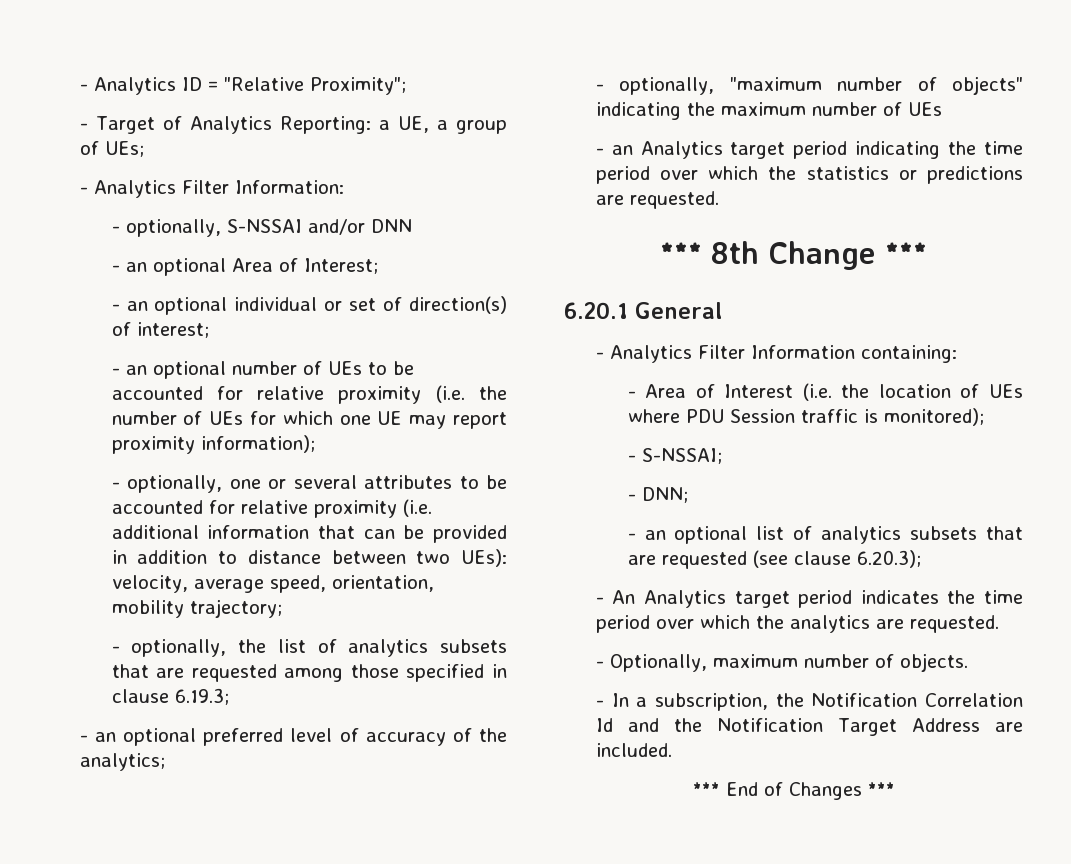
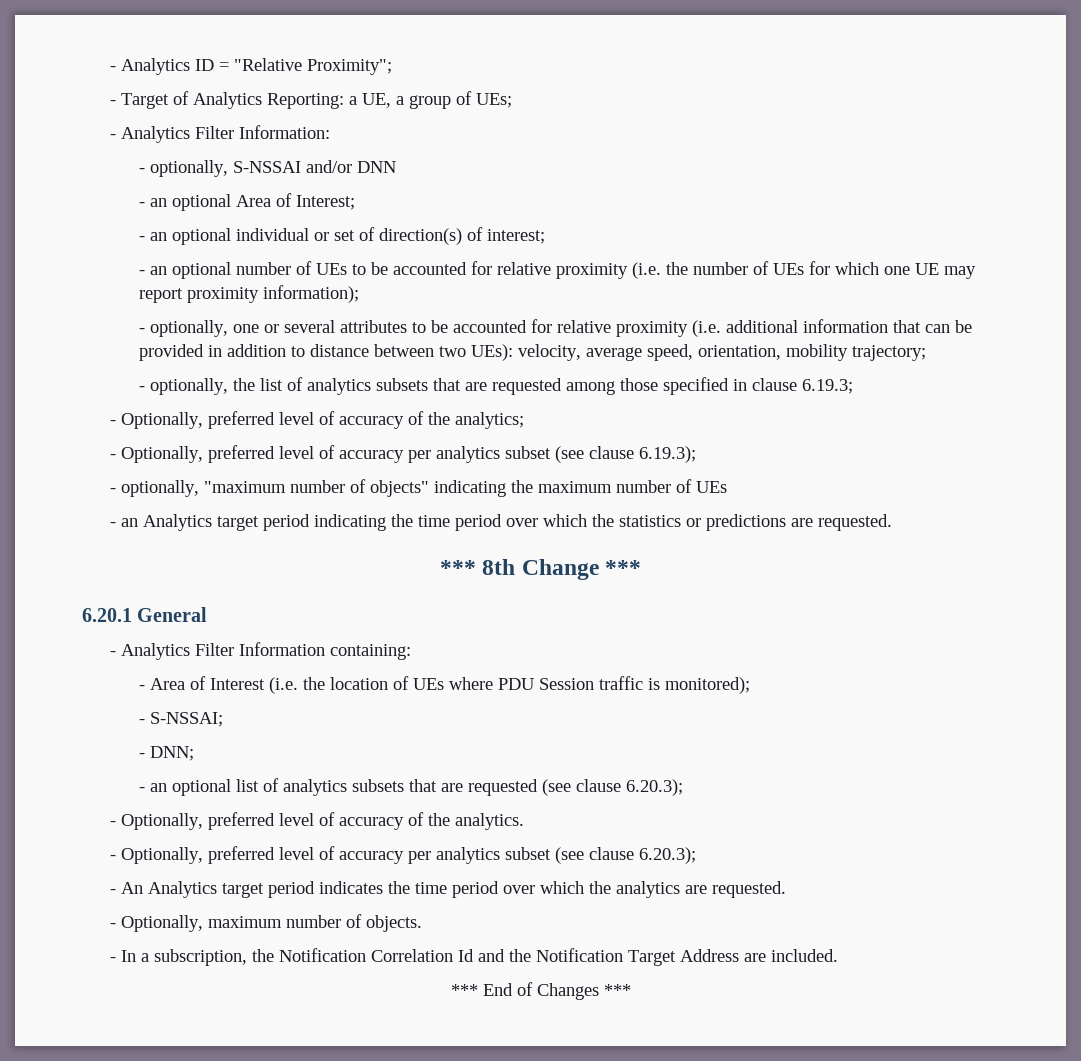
- - an optional preferred level of accuracy of the analytics;
+ - Optionally, preferred level of accuracy of the analytics;
+ - Optionally, preferred level of accuracy per analytics subset (see clause 6.19.3);
+ - Optionally, preferred level of accuracy of the analytics.
+ - Optionally, preferred level of accuracy per analytics subset (see clause 6.20.3);

